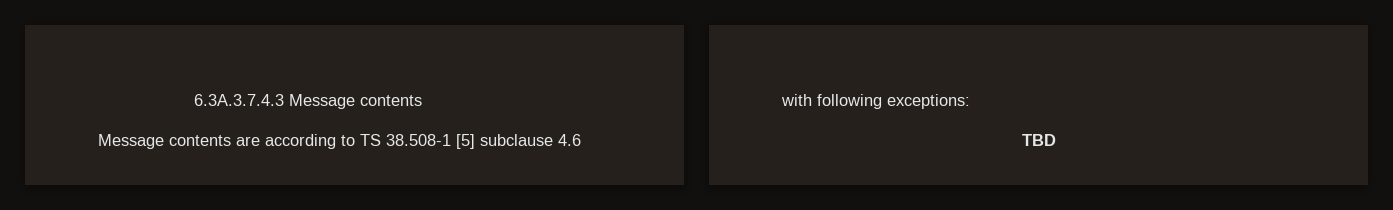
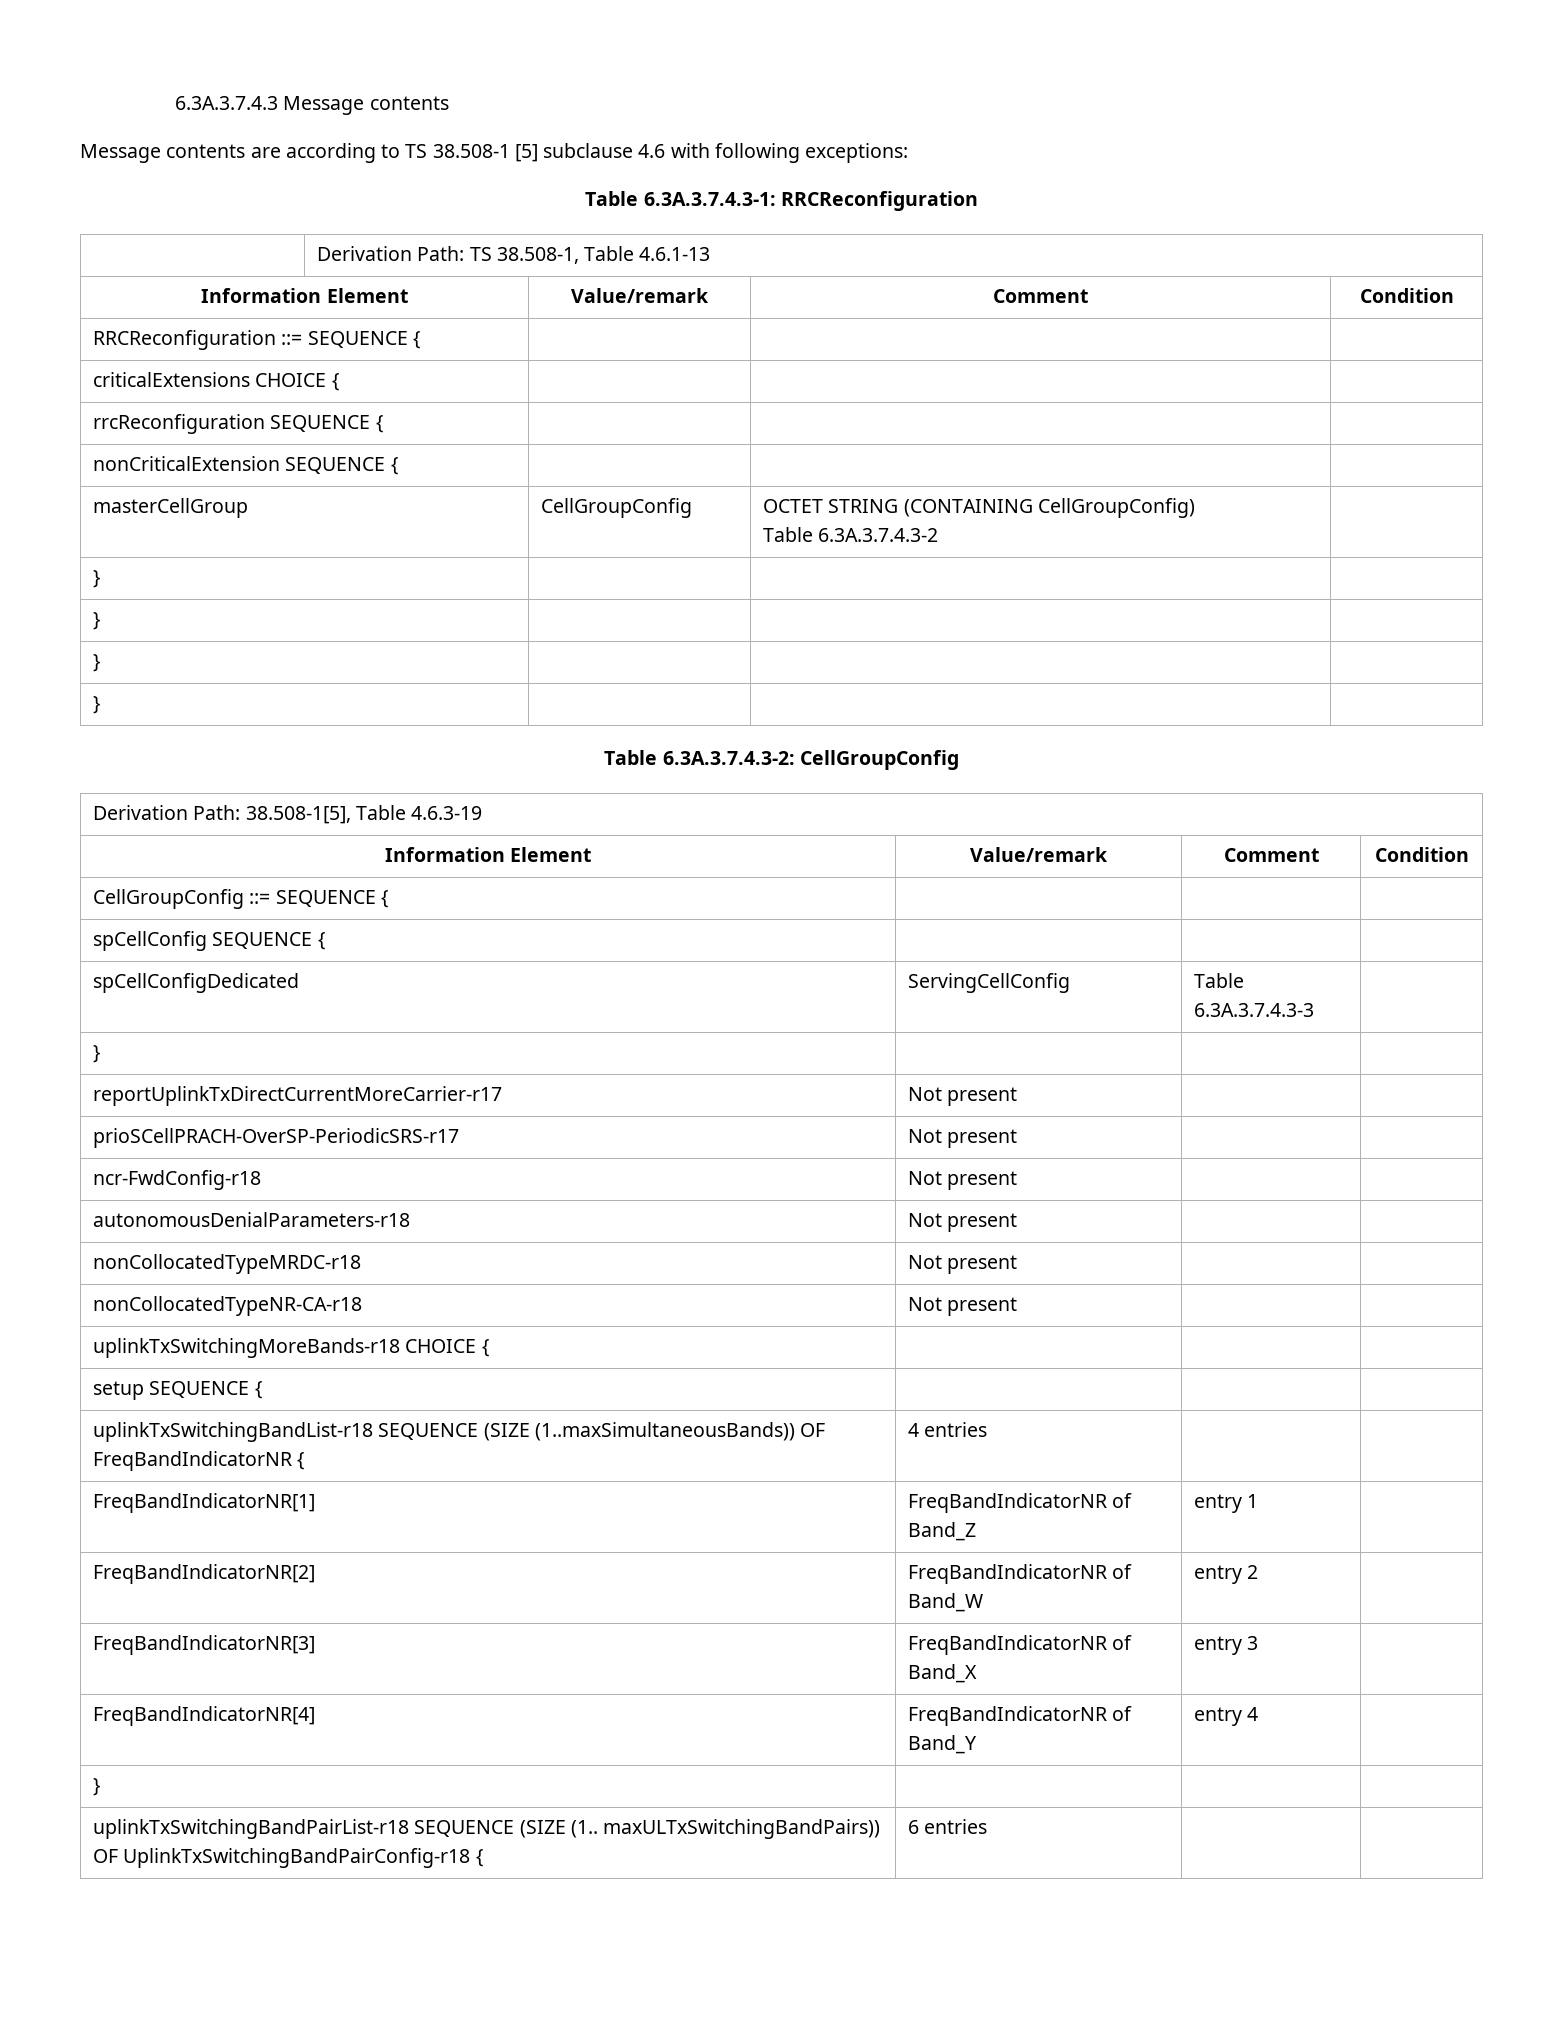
- TBD
+ Table 6.3A.3.7.4.3-1: RRCReconfiguration
+ | Derivation Path: TS 38.508-1, Table 4.6.1-13
+ Information Element | Value/remark | Comment | Condition
+ RRCReconfiguration ::= SEQUENCE { | | |
+ criticalExtensions CHOICE { | | |
+ rrcReconfiguration SEQUENCE { | | |
+ nonCriticalExtension SEQUENCE { | | |
+ masterCellGroup | CellGroupConfig | OCTET STRING (CONTAINING CellGroupConfig)
+ Table 6.3A.3.7.4.3-2 |
+ } | | |
+ } | | |
+ } | | |
+ } | | |
+ Table 6.3A.3.7.4.3-2: CellGroupConfig
+ Derivation Path: 38.508-1[5], Table 4.6.3-19
+ Information Element | Value/remark | Comment | Condition
+ CellGroupConfig ::= SEQUENCE { | | |
+ spCellConfig SEQUENCE { | | |
+ spCellConfigDedicated | ServingCellConfig | Table 6.3A.3.7.4.3-3 |
+ } | | |
+ reportUplinkTxDirectCurrentMoreCarrier-r17 | Not present | |
+ prioSCellPRACH-OverSP-PeriodicSRS-r17 | Not present | |
+ ncr-FwdConfig-r18 | Not present | |
+ autonomousDenialParameters-r18 | Not present | |
+ nonCollocatedTypeMRDC-r18 | Not present | |
+ nonCollocatedTypeNR-CA-r18 | Not present | |
+ uplinkTxSwitchingMoreBands-r18 CHOICE { | | |
+ setup SEQUENCE { | | |
+ uplinkTxSwitchingBandList-r18 SEQUENCE (SIZE (1..maxSimultaneousBands)) OF FreqBandIndicatorNR { | 4 entries | |
+ FreqBandIndicatorNR[1] | FreqBandIndicatorNR of Band_Z | entry 1 |
+ FreqBandIndicatorNR[2] | FreqBandIndicatorNR of Band_W | entry 2 |
+ FreqBandIndicatorNR[3] | FreqBandIndicatorNR of Band_X | entry 3 |
+ FreqBandIndicatorNR[4] | FreqBandIndicatorNR of Band_Y | entry 4 |
+ } | | |
+ uplinkTxSwitchingBandPairList-r18 SEQUENCE (SIZE (1.. maxULTxSwitchingBandPairs)) OF UplinkTxSwitchingBandPairConfig-r18 { | 6 entries | |

